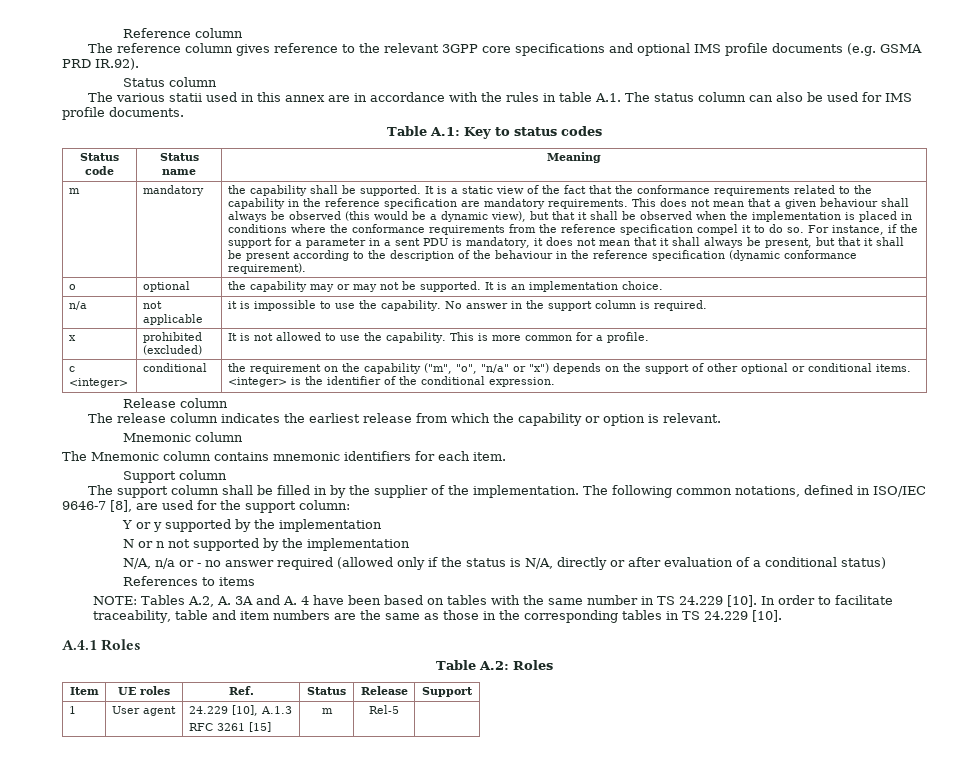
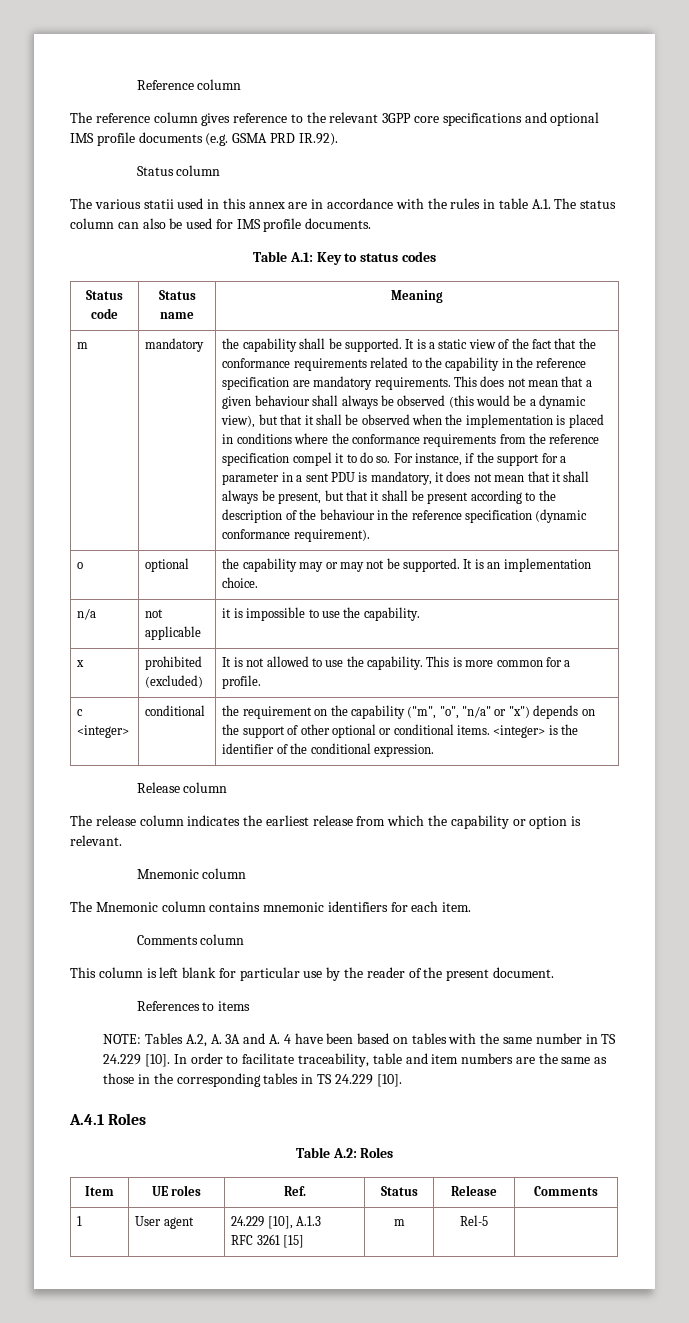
- n/a | not applicable | it is impossible to use the capability. No answer in the support column is required.
+ n/a | not applicable | it is impossible to use the capability.
- Support column
- The support column shall be filled in by the supplier of the implementation. The following common notations, defined in ISO/IEC 9646-7 [8], are used for the support column:
- Y or y supported by the implementation
- N or n not supported by the implementation
- N/A, n/a or - no answer required (allowed only if the status is N/A, directly or after evaluation of a conditional status)
+ Comments column
+ This column is left blank for particular use by the reader of the present document.
- Item | UE roles | Ref. | Status | Release | Support
+ Item | UE roles | Ref. | Status | Release | Comments

